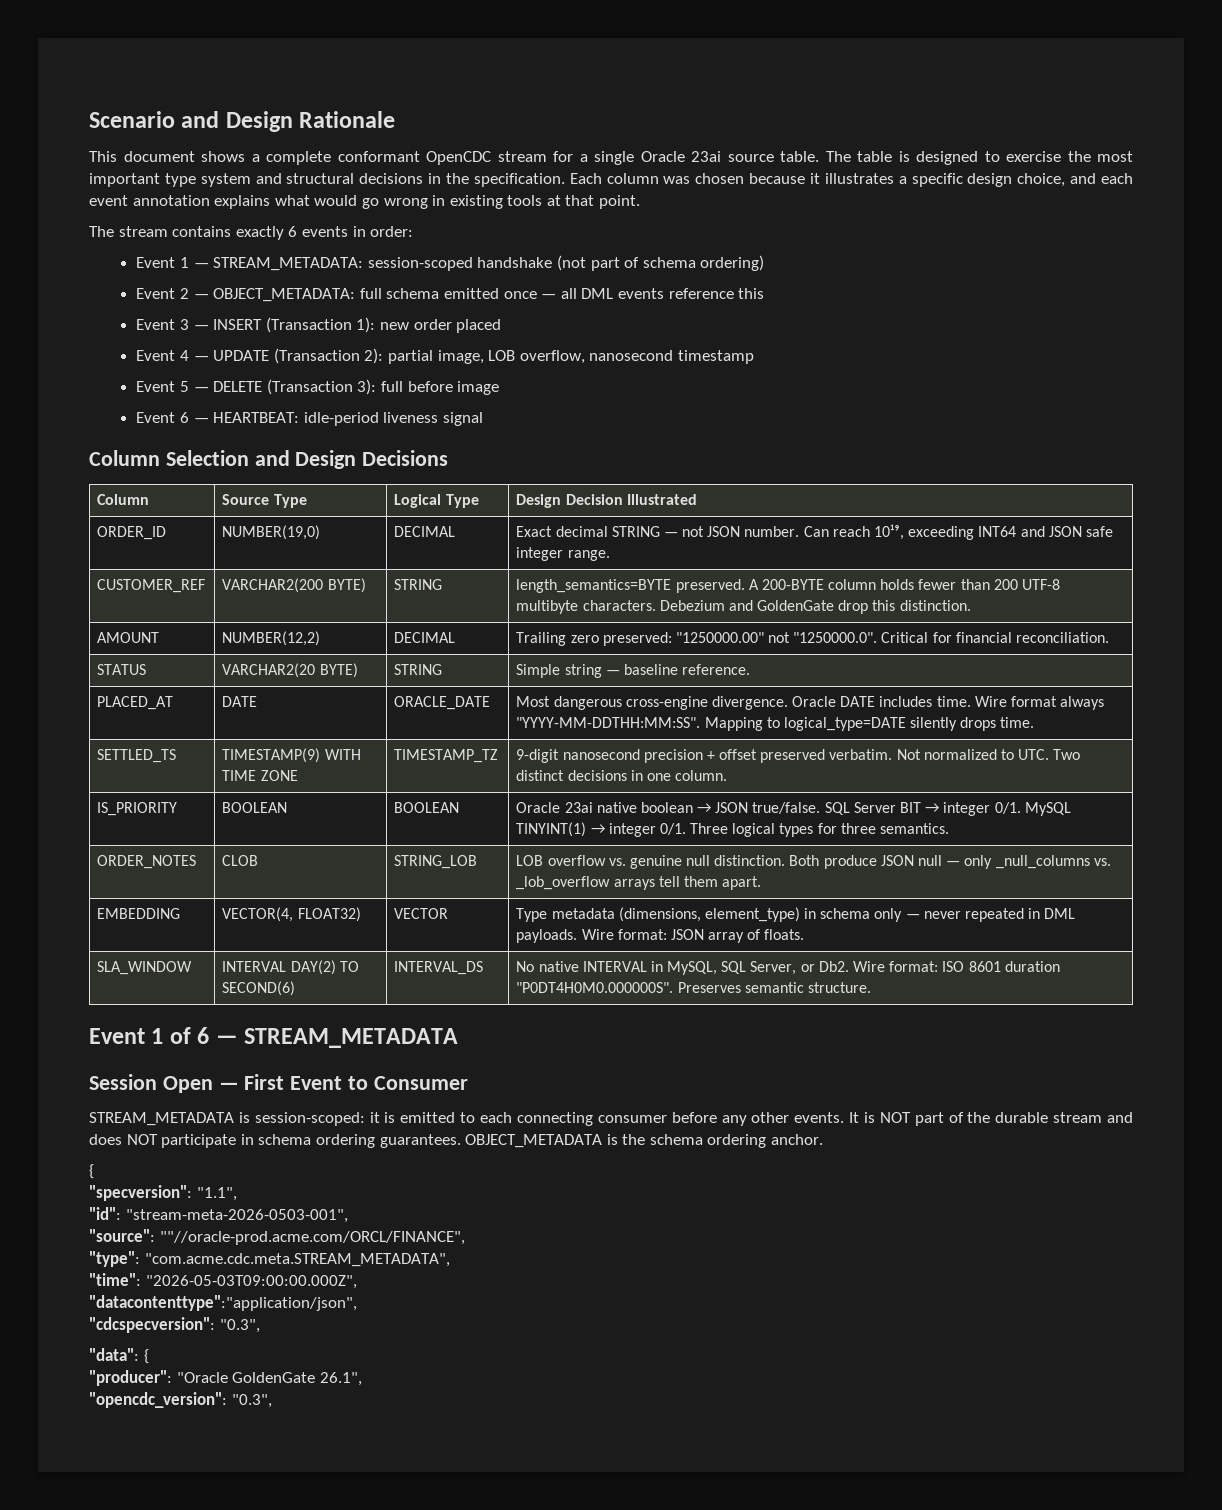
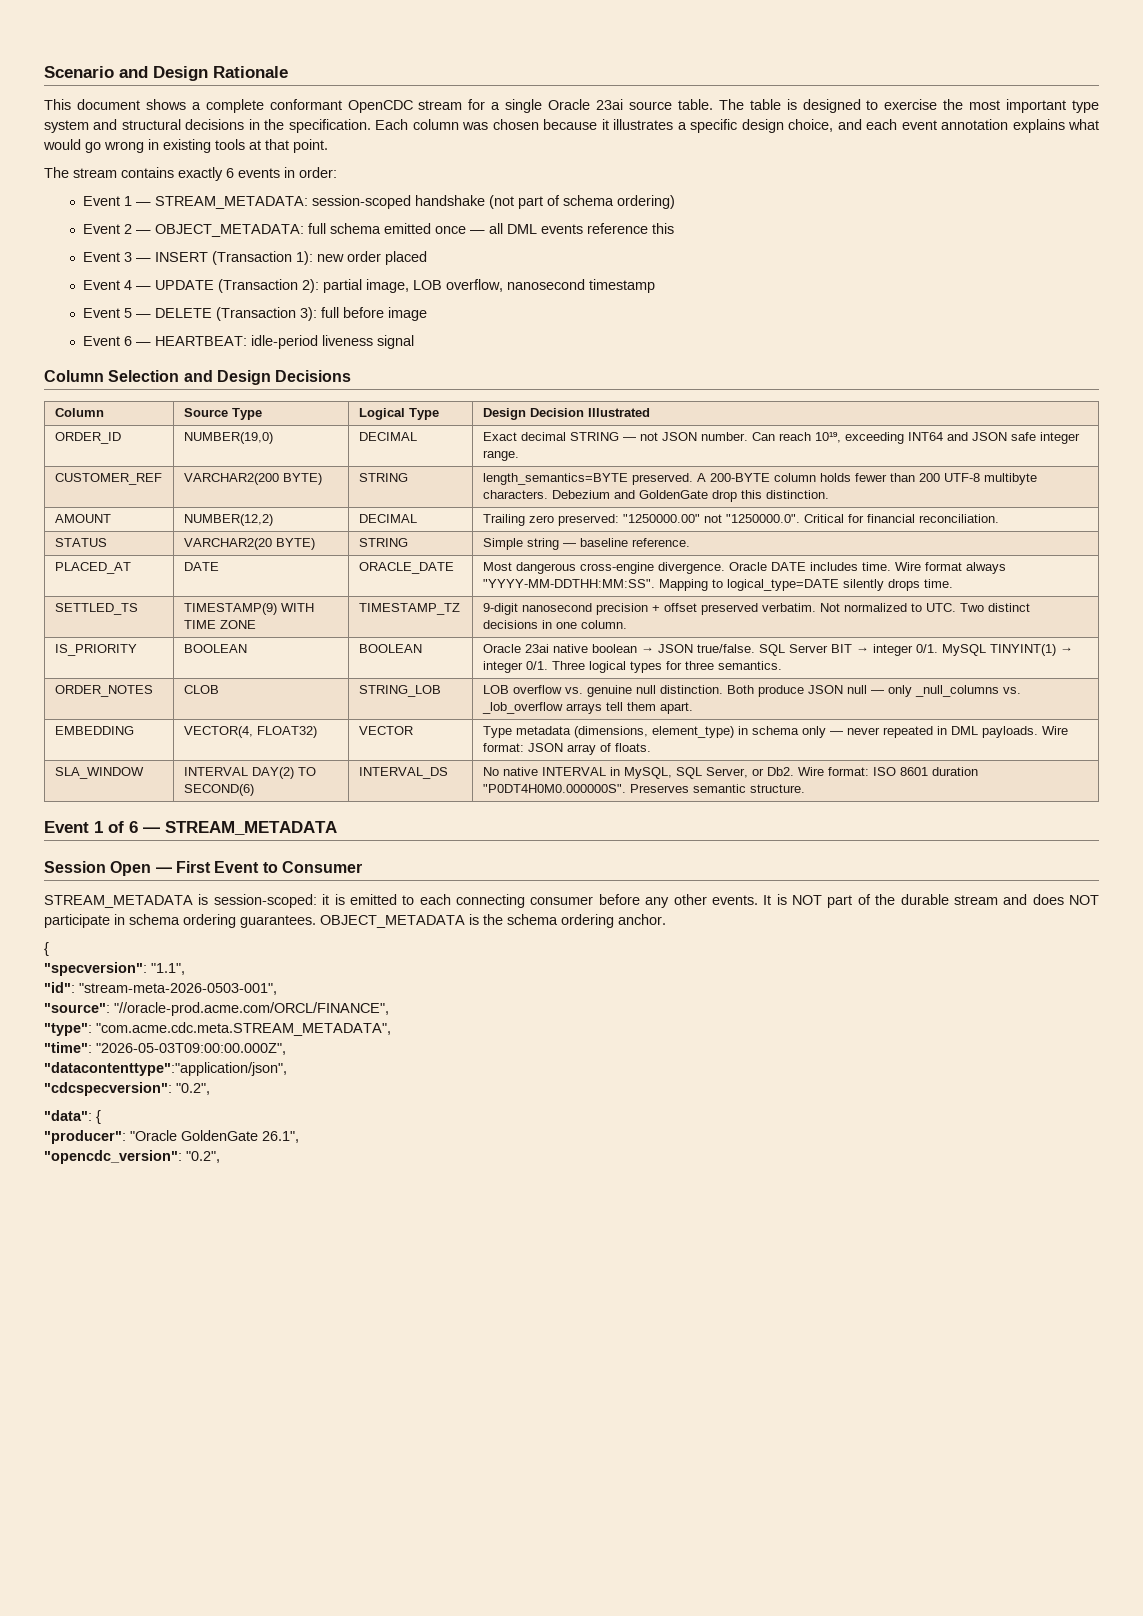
- "source": ""//oracle-prod.acme.com/ORCL/FINANCE",
+ "source": "//oracle-prod.acme.com/ORCL/FINANCE",
- "cdcspecversion": "0.3",
+ "cdcspecversion": "0.2",
- "opencdc_version": "0.3",
+ "opencdc_version": "0.2",

